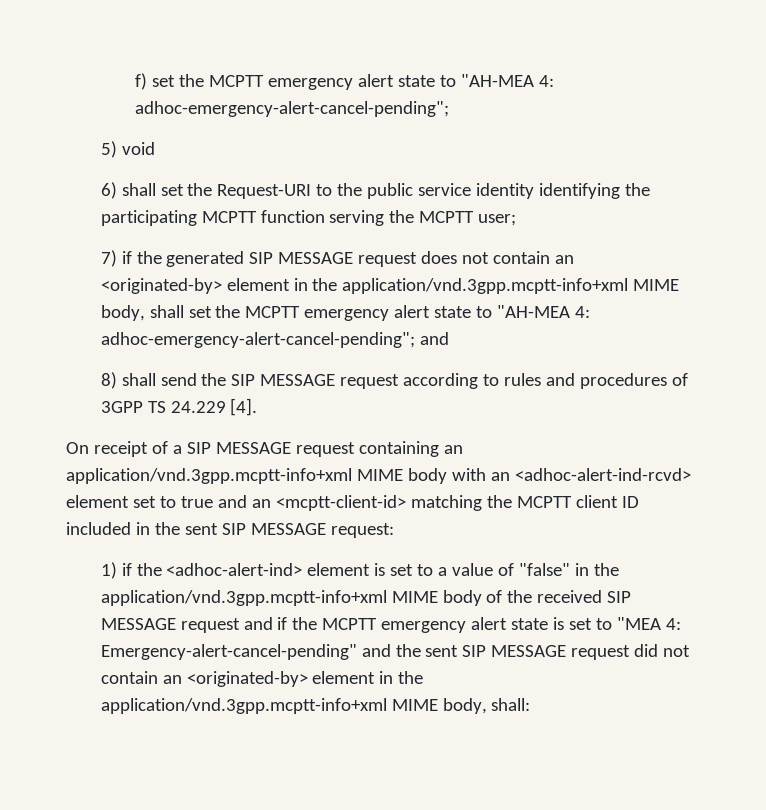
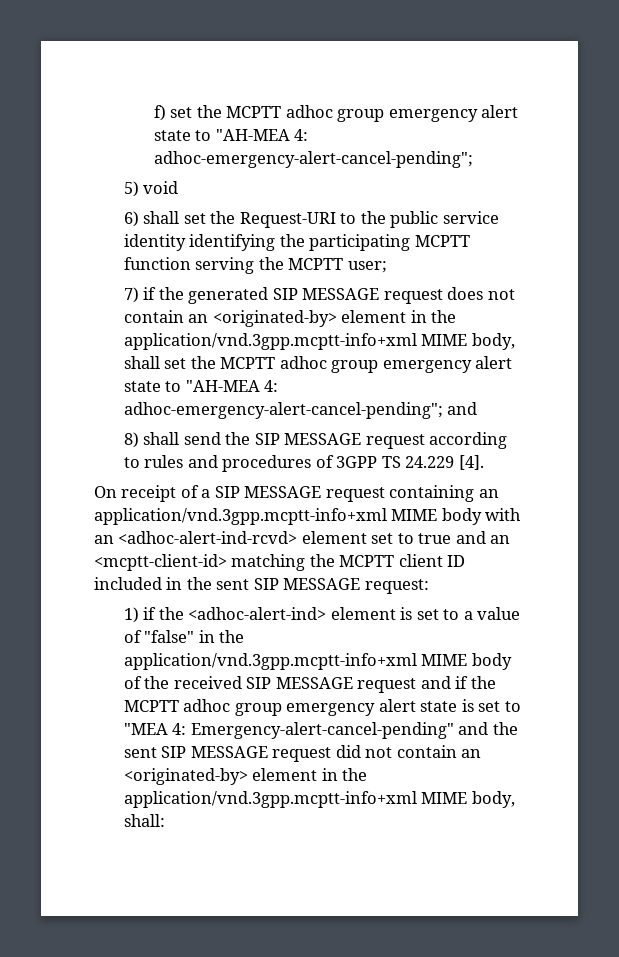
- f) set the MCPTT emergency alert state to "AH-MEA 4: adhoc-emergency-alert-cancel-pending";
+ f) set the MCPTT adhoc group emergency alert state to "AH-MEA 4: adhoc-emergency-alert-cancel-pending";
- 7) if the generated SIP MESSAGE request does not contain an <originated-by> element in the application/vnd.3gpp.mcptt-info+xml MIME body, shall set the MCPTT emergency alert state to "AH-MEA 4: adhoc-emergency-alert-cancel-pending"; and
+ 7) if the generated SIP MESSAGE request does not contain an <originated-by> element in the application/vnd.3gpp.mcptt-info+xml MIME body, shall set the MCPTT adhoc group emergency alert state to "AH-MEA 4: adhoc-emergency-alert-cancel-pending"; and
- 1) if the <adhoc-alert-ind> element is set to a value of "false" in the application/vnd.3gpp.mcptt-info+xml MIME body of the received SIP MESSAGE request and if the MCPTT emergency alert state is set to "MEA 4: Emergency-alert-cancel-pending" and the sent SIP MESSAGE request did not contain an <originated-by> element in the application/vnd.3gpp.mcptt-info+xml MIME body, shall:
+ 1) if the <adhoc-alert-ind> element is set to a value of "false" in the application/vnd.3gpp.mcptt-info+xml MIME body of the received SIP MESSAGE request and if the MCPTT adhoc group emergency alert state is set to "MEA 4: Emergency-alert-cancel-pending" and the sent SIP MESSAGE request did not contain an <originated-by> element in the application/vnd.3gpp.mcptt-info+xml MIME body, shall:

